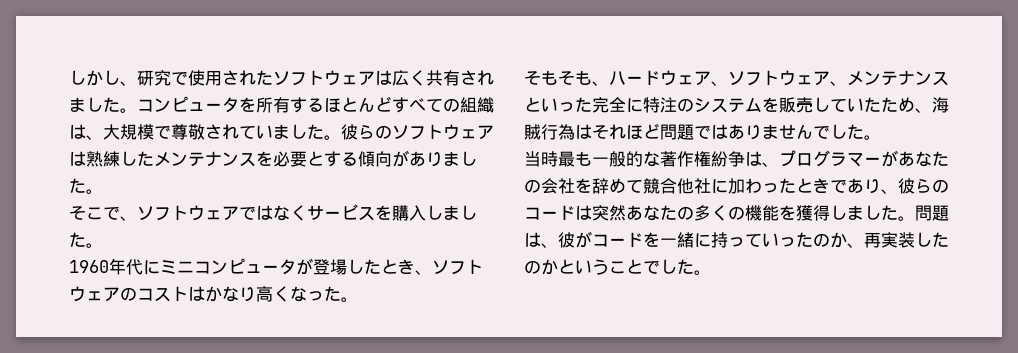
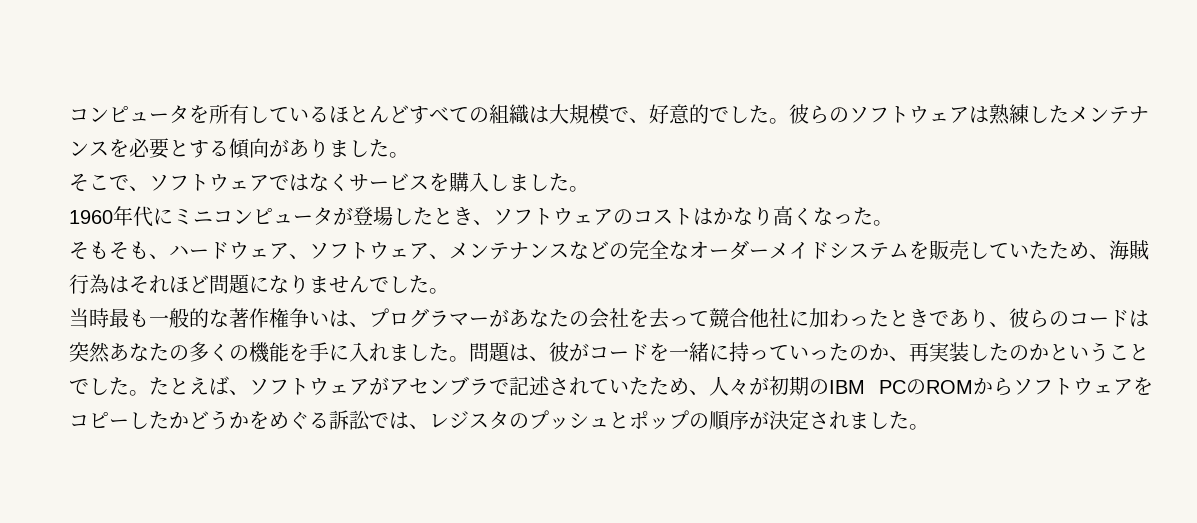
- しかし、研究で使用されたソフトウェアは広く共有されました。コンピュータを所有するほとんどすべての組織は、大規模で尊敬されていました。
+ コンピュータを所有しているほとんどすべての組織は大規模で、好意的でした。
- そもそも、ハードウェア、ソフトウェア、メンテナンスといった完全に特注のシステムを販売していたため、海賊行為はそれほど問題ではありませんでした。
+ そもそも、ハードウェア、ソフトウェア、メンテナンスなどの完全なオーダーメイドシステムを販売していたため、海賊行為はそれほど問題になりませんでした。
- 当時最も一般的な著作権紛争は、プログラマーがあなたの会社を辞めて競合他社に加わったときであり、彼らのコードは突然あなたの多くの機能を獲得しました。
+ 当時最も一般的な著作権争いは、プログラマーがあなたの会社を去って競合他社に加わったときであり、彼らのコードは突然あなたの多くの機能を手に入れました。
+ たとえば、ソフトウェアがアセンブラで記述されていたため、人々が初期のIBM PCのROMからソフトウェアをコピーしたかどうかをめぐる訴訟では、レジスタのプッシュとポップの順序が決定されました。

